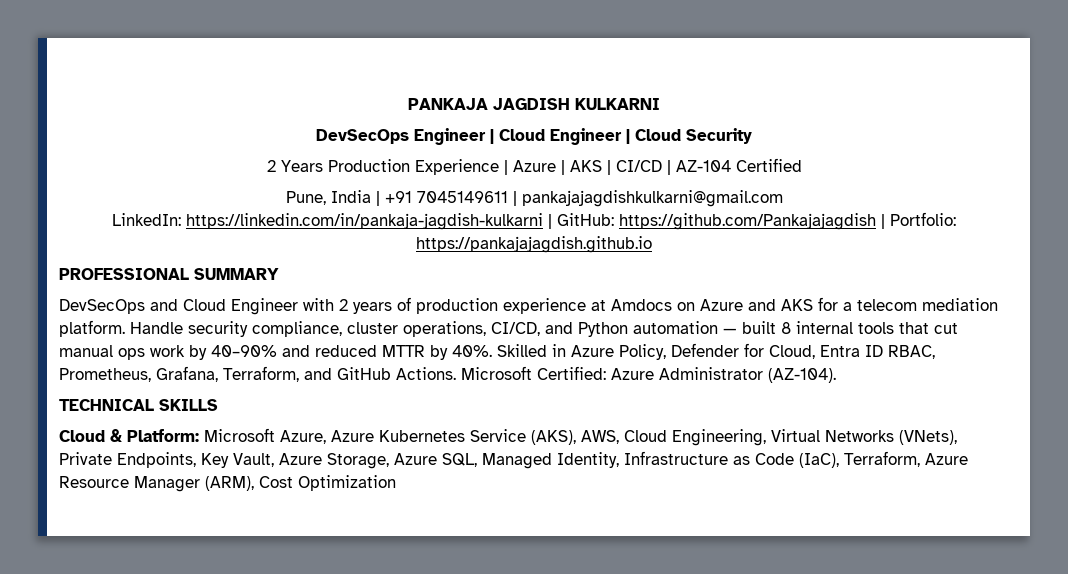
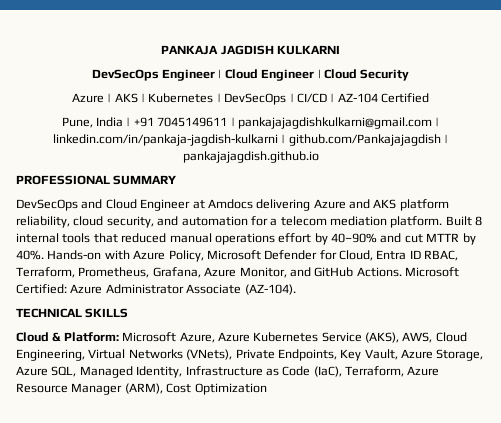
- 2 Years Production Experience | Azure | AKS | CI/CD | AZ-104 Certified
+ Azure | AKS | Kubernetes | DevSecOps | CI/CD | AZ-104 Certified
- Pune, India | +91 7045149611 | pankajajagdishkulkarni@gmail.com
- LinkedIn: https://linkedin.com/in/pankaja-jagdish-kulkarni | GitHub: https://github.com/Pankajajagdish | Portfolio: https://pankajajagdish.github.io
+ Pune, India | +91 7045149611 | pankajajagdishkulkarni@gmail.com | linkedin.com/in/pankaja-jagdish-kulkarni | github.com/Pankajajagdish | pankajajagdish.github.io
- DevSecOps and Cloud Engineer with 2 years of production experience at Amdocs on Azure and AKS for a telecom mediation platform.
+ DevSecOps and Cloud Engineer at Amdocs delivering Azure and AKS platform reliability, cloud security, and automation for a telecom mediation platform.
- Handle security compliance, cluster operations, CI/CD, and Python automation — built 8 internal tools that cut manual ops work by 40–90% and reduced MTTR by 40%.
+ Built 8 internal tools that reduced manual operations effort by 40–90% and cut MTTR by 40%.
- Skilled in Azure Policy, Defender for Cloud, Entra ID RBAC, Prometheus, Grafana, Terraform, and GitHub Actions.
+ Hands-on with Azure Policy, Microsoft Defender for Cloud, Entra ID RBAC, Terraform, Prometheus, Grafana, Azure Monitor, and GitHub Actions.
- Microsoft Certified: Azure Administrator (AZ-104).
+ Microsoft Certified: Azure Administrator Associate (AZ-104).

